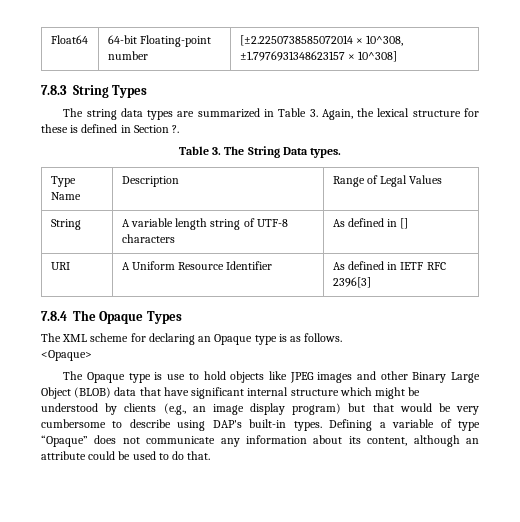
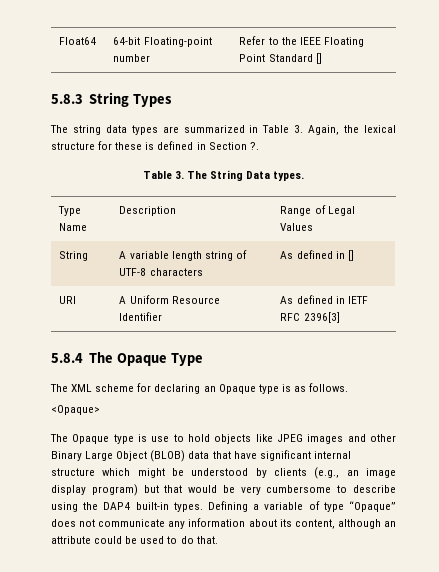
- Float64 | 64-bit Floating-point number | [±2.2250738585072014 × 10^308, ±1.7976931348623157 × 10^308]
- 7.8.3 String Types
+ Float64 | 64-bit Floating-point number | Refer to the IEEE Floating Point Standard []
+ 5.8.3 String Types
- 7.8.4 The Opaque Types
+ 5.8.4 The Opaque Type
- The Opaque type is use to hold objects like JPEG images and other Binary Large Object (BLOB) data that have significant internal structure which might be understood by clients (e.g., an image display program) but that would be very cumbersome to describe using DAP's built-in types.
+ The Opaque type is use to hold objects like JPEG images and other Binary Large Object (BLOB) data that have significant internal structure which might be understood by clients (e.g., an image display program) but that would be very cumbersome to describe using the DAP4 built-in types.

